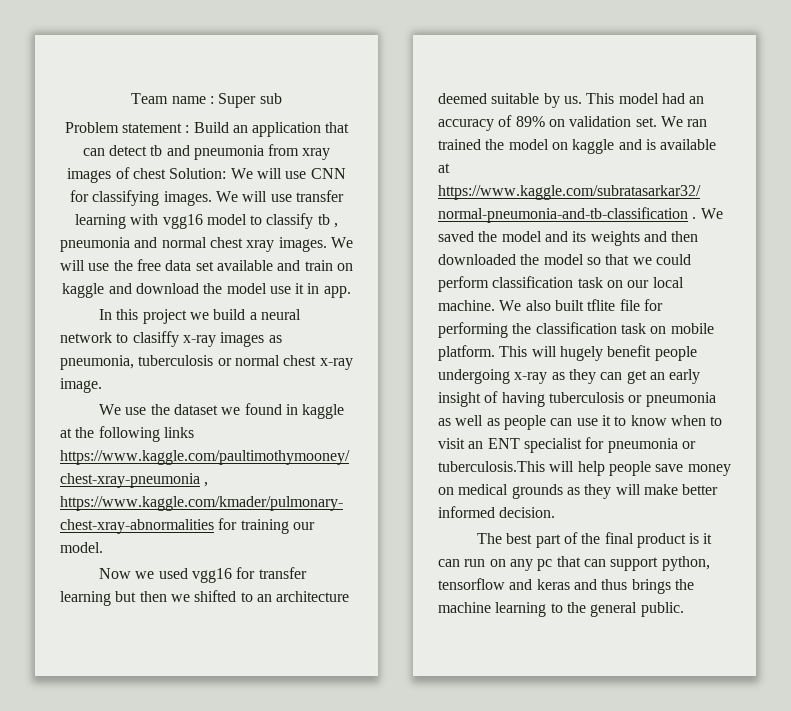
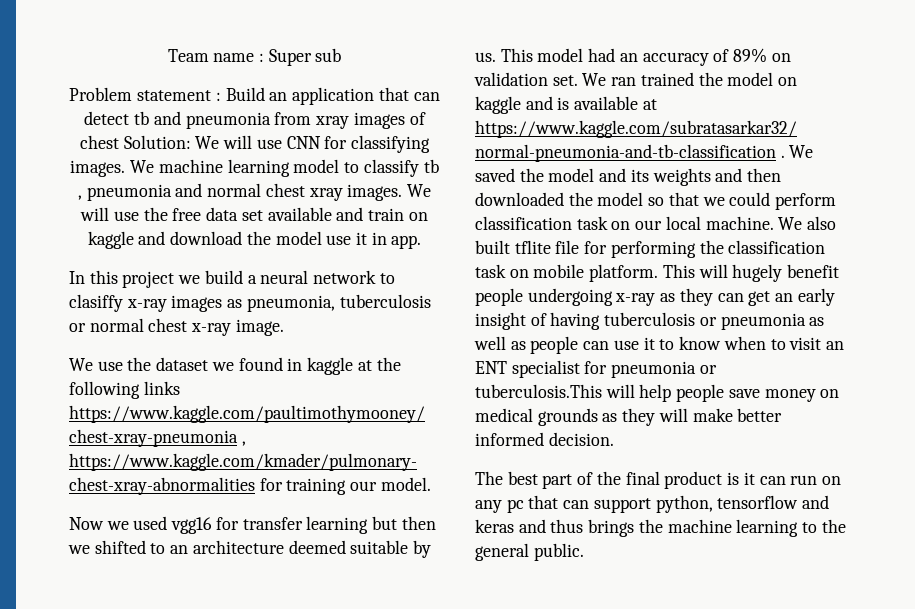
- We will use transfer learning with vgg16 model to classify tb , pneumonia and normal chest xray images.
+ We machine learning model to classify tb , pneumonia and normal chest xray images.

